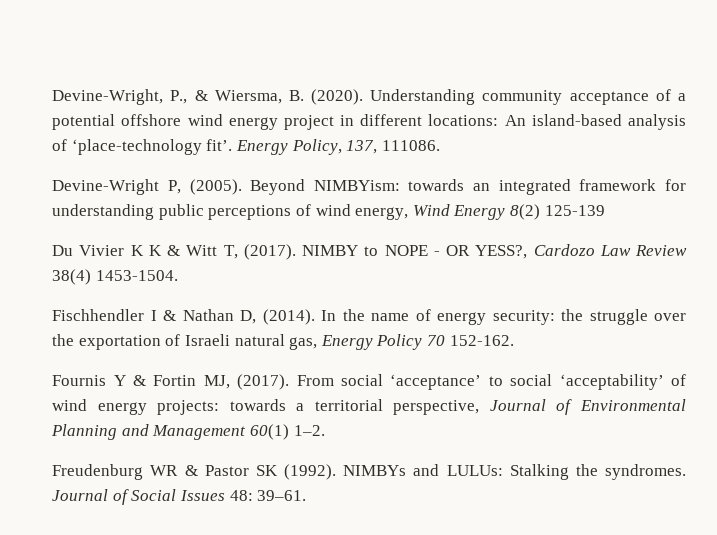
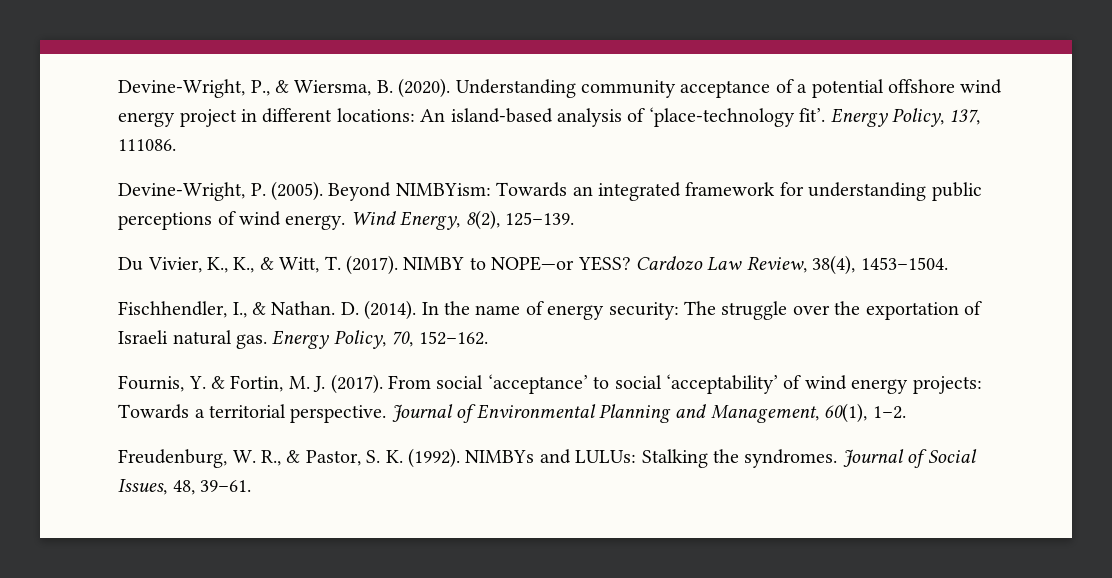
- Devine‐Wright P, (2005).
+ Devine‐Wright, P. (2005).
- Beyond NIMBYism: towards an integrated framework for understanding public perceptions of wind energy, Wind Energy 8(2) 125-139
- Du Vivier K K & Witt T, (2017). NIMBY to NOPE - OR YESS?, Cardozo Law Review 38(4) 1453-1504.
- Fischhendler I & Nathan D, (2014).
+ Beyond NIMBYism: Towards an integrated framework for understanding public perceptions of wind energy. Wind Energy, 8(2), 125–139.
+ Du Vivier, K., K., & Witt, T. (2017). NIMBY to NOPE—or YESS? Cardozo Law Review, 38(4), 1453–1504.
+ Fischhendler, I., & Nathan. D. (2014).
- In the name of energy security: the struggle over the exportation of Israeli natural gas, Energy Policy 70 152-162.
- Fournis Y & Fortin MJ, (2017).
+ In the name of energy security: The struggle over the exportation of Israeli natural gas. Energy Policy, 70, 152–162.
+ Fournis, Y. & Fortin, M. J. (2017).
- From social ‘acceptance’ to social ‘acceptability’ of wind energy projects: towards a territorial perspective, Journal of Environmental Planning and Management 60(1) 1–2.
+ From social ‘acceptance’ to social ‘acceptability’ of wind energy projects: Towards a territorial perspective. Journal of Environmental Planning and Management, 60(1), 1–2.
- Freudenburg WR & Pastor SK (1992).
+ Freudenburg, W. R., & Pastor, S. K. (1992).
- Journal of Social Issues 48: 39–61.
+ Journal of Social Issues, 48, 39–61.

